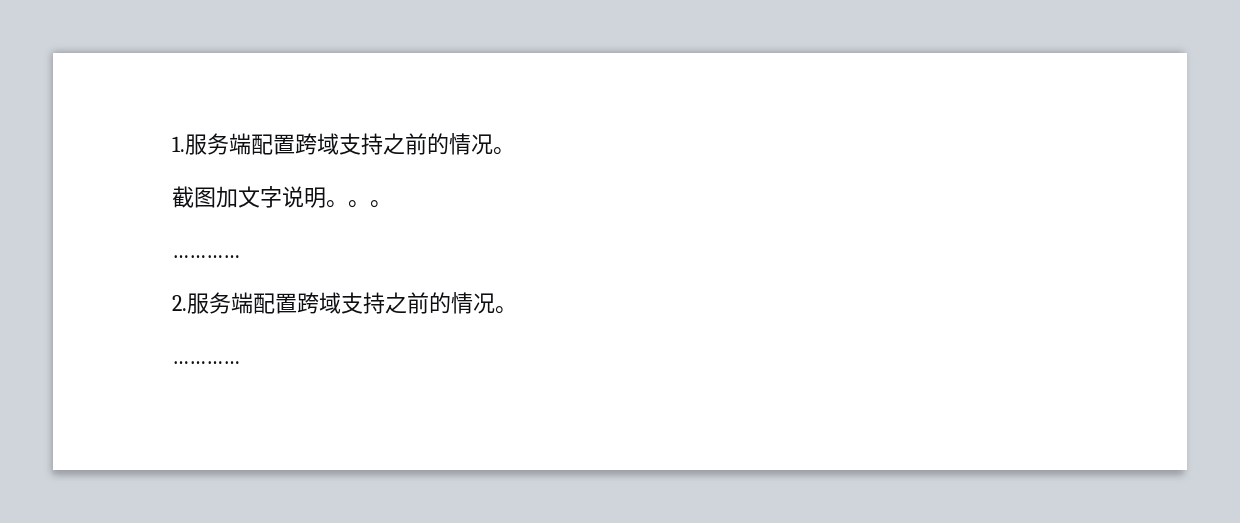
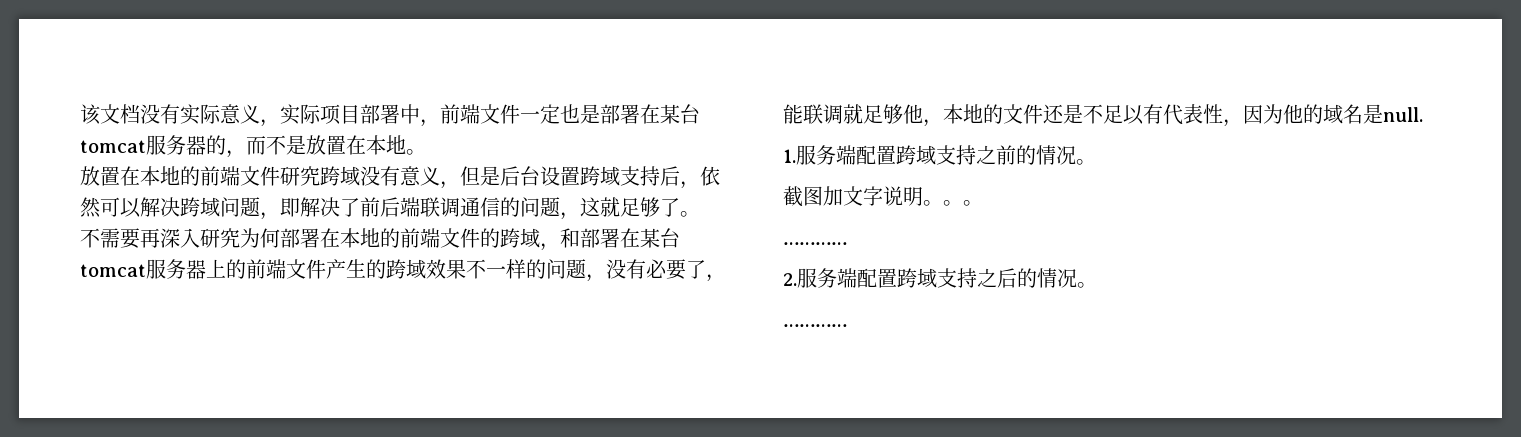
+ 该文档没有实际意义，实际项目部署中，前端文件一定也是部署在某台tomcat服务器的，而不是放置在本地。
+ 放置在本地的前端文件研究跨域没有意义，但是后台设置跨域支持后，依然可以解决跨域问题，即解决了前后端联调通信的问题，这就足够了。
+ 不需要再深入研究为何部署在本地的前端文件的跨域，和部署在某台tomcat服务器上的前端文件产生的跨域效果不一样的问题，没有必要了，能联调就足够他，本地的文件还是不足以有代表性，因为他的域名是null.
- 2.服务端配置跨域支持之前的情况。
+ 2.服务端配置跨域支持之后的情况。

